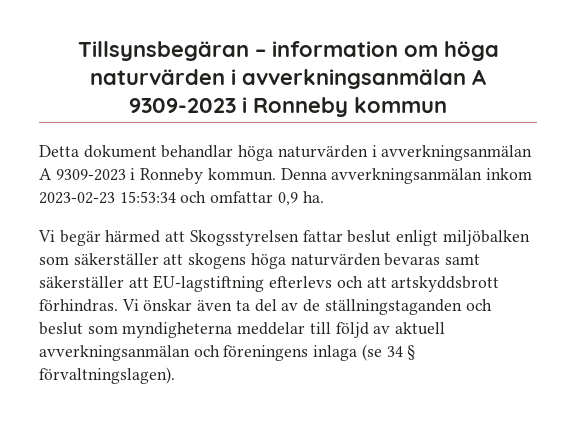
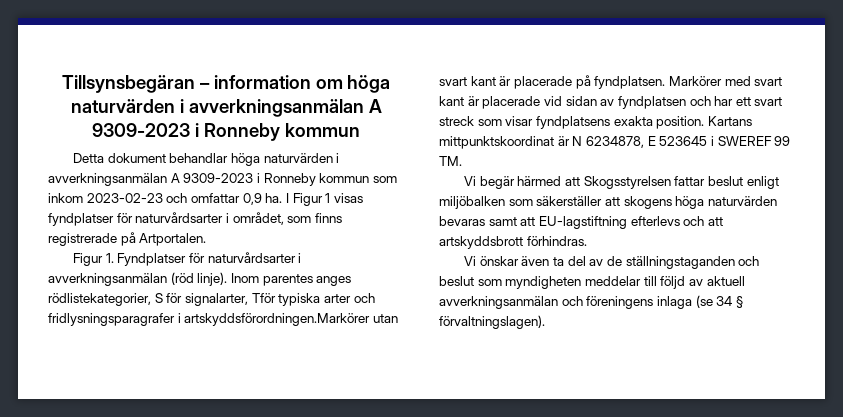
- Detta dokument behandlar höga naturvärden i avverkningsanmälan A 9309-2023 i Ronneby kommun. Denna avverkningsanmälan inkom 2023-02-23 15:53:34 och omfattar 0,9 ha.
+ Detta dokument behandlar höga naturvärden i avverkningsanmälan A 9309-2023 i Ronneby kommun som inkom 2023-02-23 och omfattar 0,9 ha. I Figur 1 visas fyndplatser för naturvårdsarter i området, som finns registrerade på Artportalen.
+ Figur 1. Fyndplatser för naturvårdsarter i avverkningsanmälan (röd linje). Inom parentes anges rödlistekategorier, S för signalarter, Tför typiska arter och fridlysningsparagrafer i artskyddsförordningen.Markörer utan svart kant är placerade på fyndplatsen. Markörer med svart kant är placerade vid sidan av fyndplatsen och har ett svart streck som visar fyndplatsens exakta position. Kartans mittpunktskoordinat är N 6234878, E 523645 i SWEREF 99 TM.
- Vi begär härmed att Skogsstyrelsen fattar beslut enligt miljöbalken som säkerställer att skogens höga naturvärden bevaras samt säkerställer att EU-lagstiftning efterlevs och att artskyddsbrott förhindras. Vi önskar även ta del av de ställningstaganden och beslut som myndigheterna meddelar till följd av aktuell avverkningsanmälan och föreningens inlaga (se 34 § förvaltningslagen).
+ Vi begär härmed att Skogsstyrelsen fattar beslut enligt miljöbalken som säkerställer att skogens höga naturvärden bevaras samt att EU-lagstiftning efterlevs och att artskyddsbrott förhindras.
+ Vi önskar även ta del av de ställningstaganden och beslut som myndigheten meddelar till följd av aktuell avverkningsanmälan och föreningens inlaga (se 34 § förvaltningslagen).

